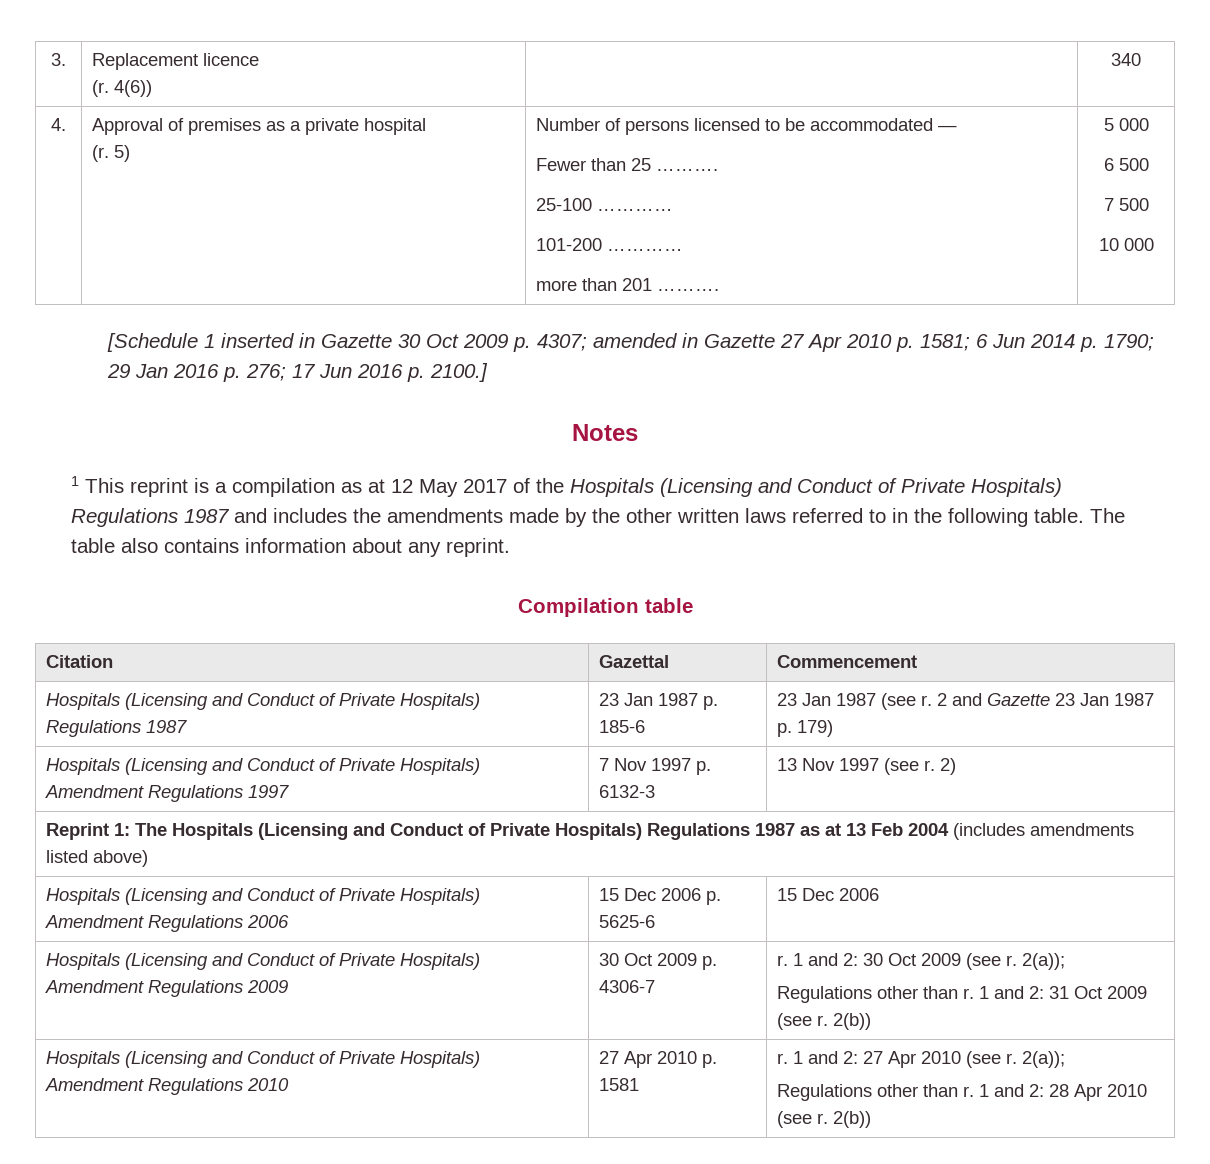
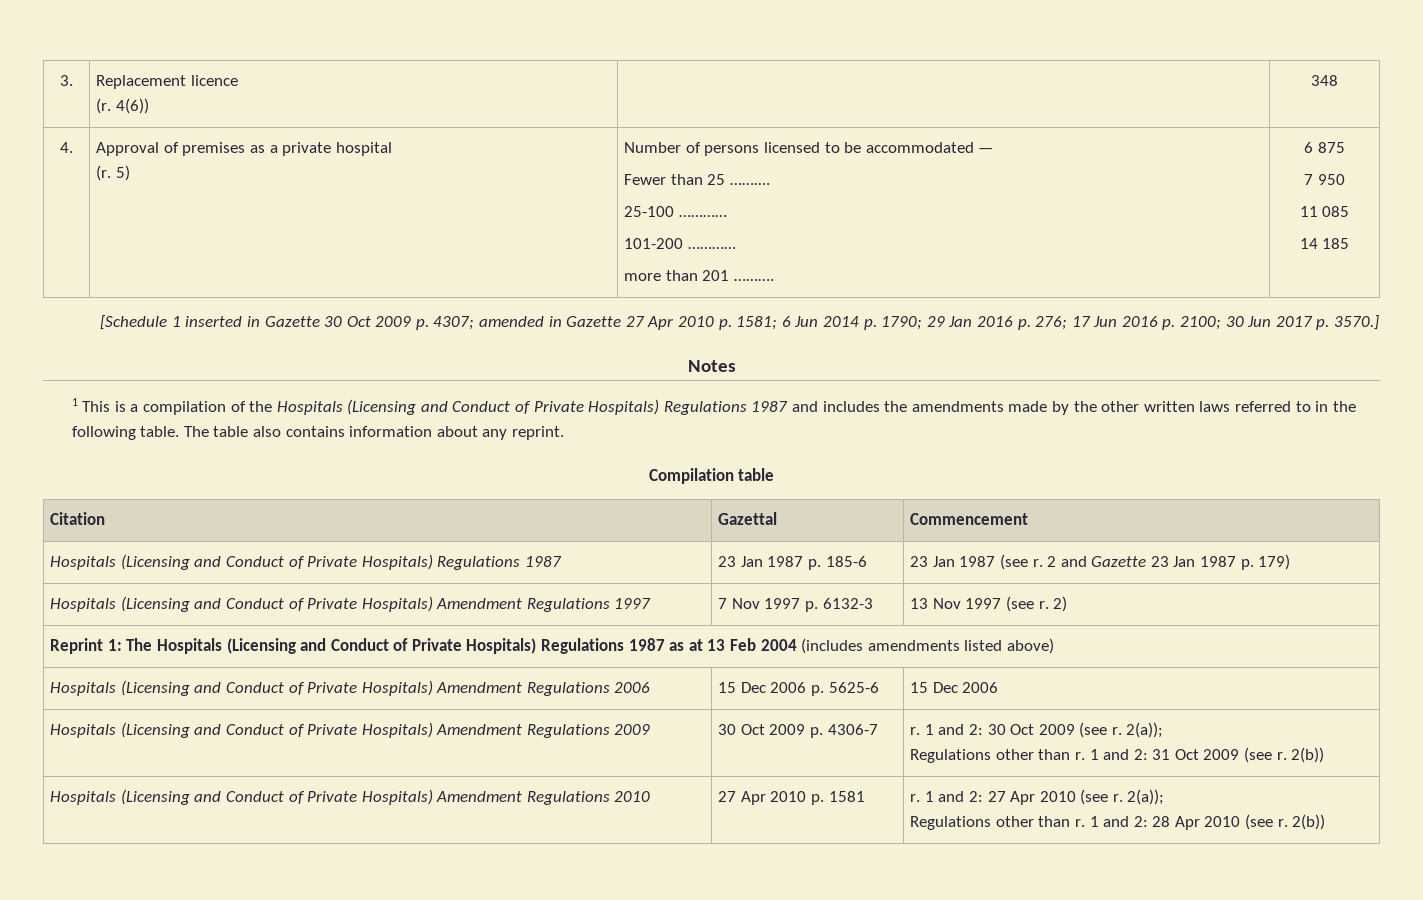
  3. | Replacement licence
- (r. 4(6)) | | 340
+ (r. 4(6)) | | 348
  4. | Approval of premises as a private hospital
  (r. 5) | Number of persons licensed to be accommodated —
  Fewer than 25 ……….
  25-100 …………
  101-200 …………
- more than 201 ………. | 5 000
- 6 500
- 7 500
- 10 000
+ more than 201 ………. | 6 875
+ 7 950
+ 11 085
+ 14 185
- [Schedule 1 inserted in Gazette 30 Oct 2009 p. 4307; amended in Gazette 27 Apr 2010 p. 1581; 6 Jun 2014 p. 1790; 29 Jan 2016 p. 276; 17 Jun 2016 p. 2100.]
+ [Schedule 1 inserted in Gazette 30 Oct 2009 p. 4307; amended in Gazette 27 Apr 2010 p. 1581; 6 Jun 2014 p. 1790; 29 Jan 2016 p. 276; 17 Jun 2016 p. 2100; 30 Jun 2017 p. 3570.]
- 1 This reprint is a compilation as at 12 May 2017 of the Hospitals (Licensing and Conduct of Private Hospitals) Regulations 1987 and includes the amendments made by the other written laws referred to in the following table.
+ 1 This is a compilation of the Hospitals (Licensing and Conduct of Private Hospitals) Regulations 1987 and includes the amendments made by the other written laws referred to in the following table.

